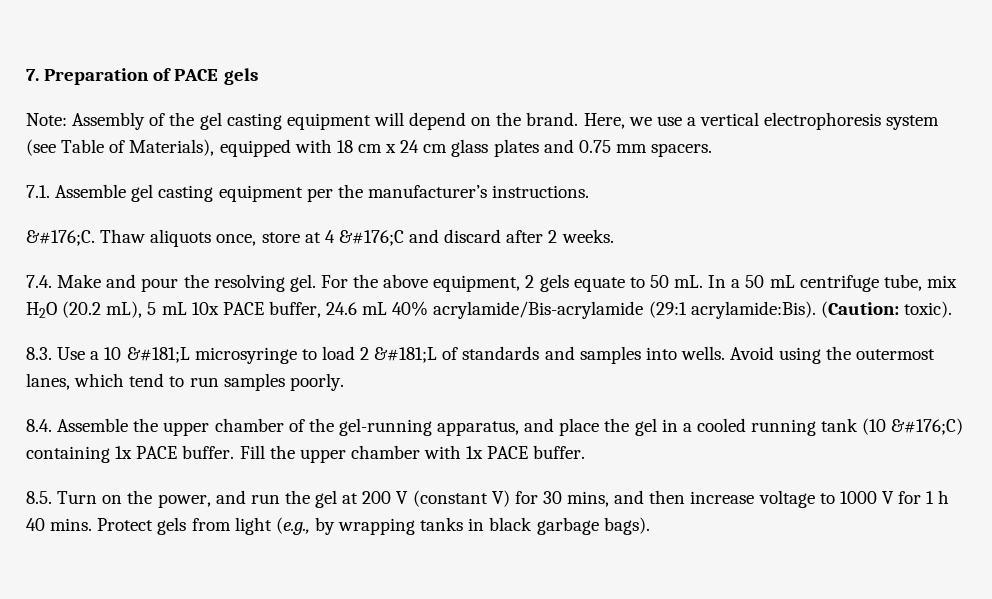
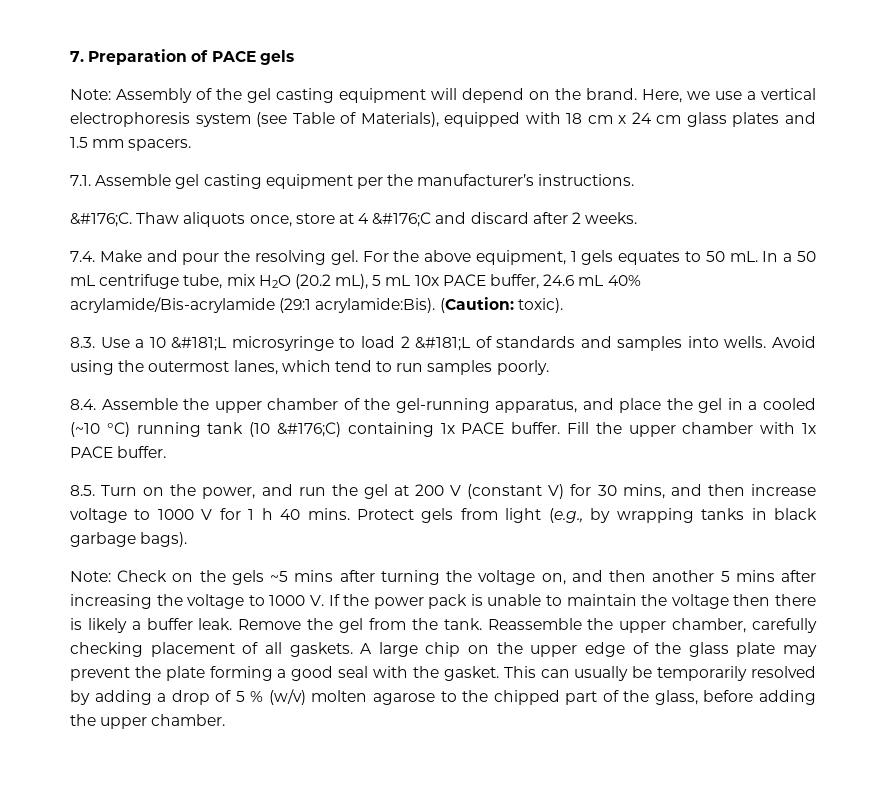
- Here, we use a vertical electrophoresis system (see Table of Materials), equipped with 18 cm x 24 cm glass plates and 0.75 mm spacers.
+ Here, we use a vertical electrophoresis system (see Table of Materials), equipped with 18 cm x 24 cm glass plates and 1.5 mm spacers.
- For the above equipment, 2 gels equate to 50 mL.
+ For the above equipment, 1 gels equates to 50 mL.
- 8.4. Assemble the upper chamber of the gel-running apparatus, and place the gel in a cooled running tank (10 &#176;C) containing 1x PACE buffer.
+ 8.4. Assemble the upper chamber of the gel-running apparatus, and place the gel in a cooled (~10 °C) running tank (10 &#176;C) containing 1x PACE buffer.
+ Note: Check on the gels ~5 mins after turning the voltage on, and then another 5 mins after increasing the voltage to 1000 V. If the power pack is unable to maintain the voltage then there is likely a buffer leak. Remove the gel from the tank. Reassemble the upper chamber, carefully checking placement of all gaskets. A large chip on the upper edge of the glass plate may prevent the plate forming a good seal with the gasket. This can usually be temporarily resolved by adding a drop of 5 % (w/v) molten agarose to the chipped part of the glass, before adding the upper chamber.

